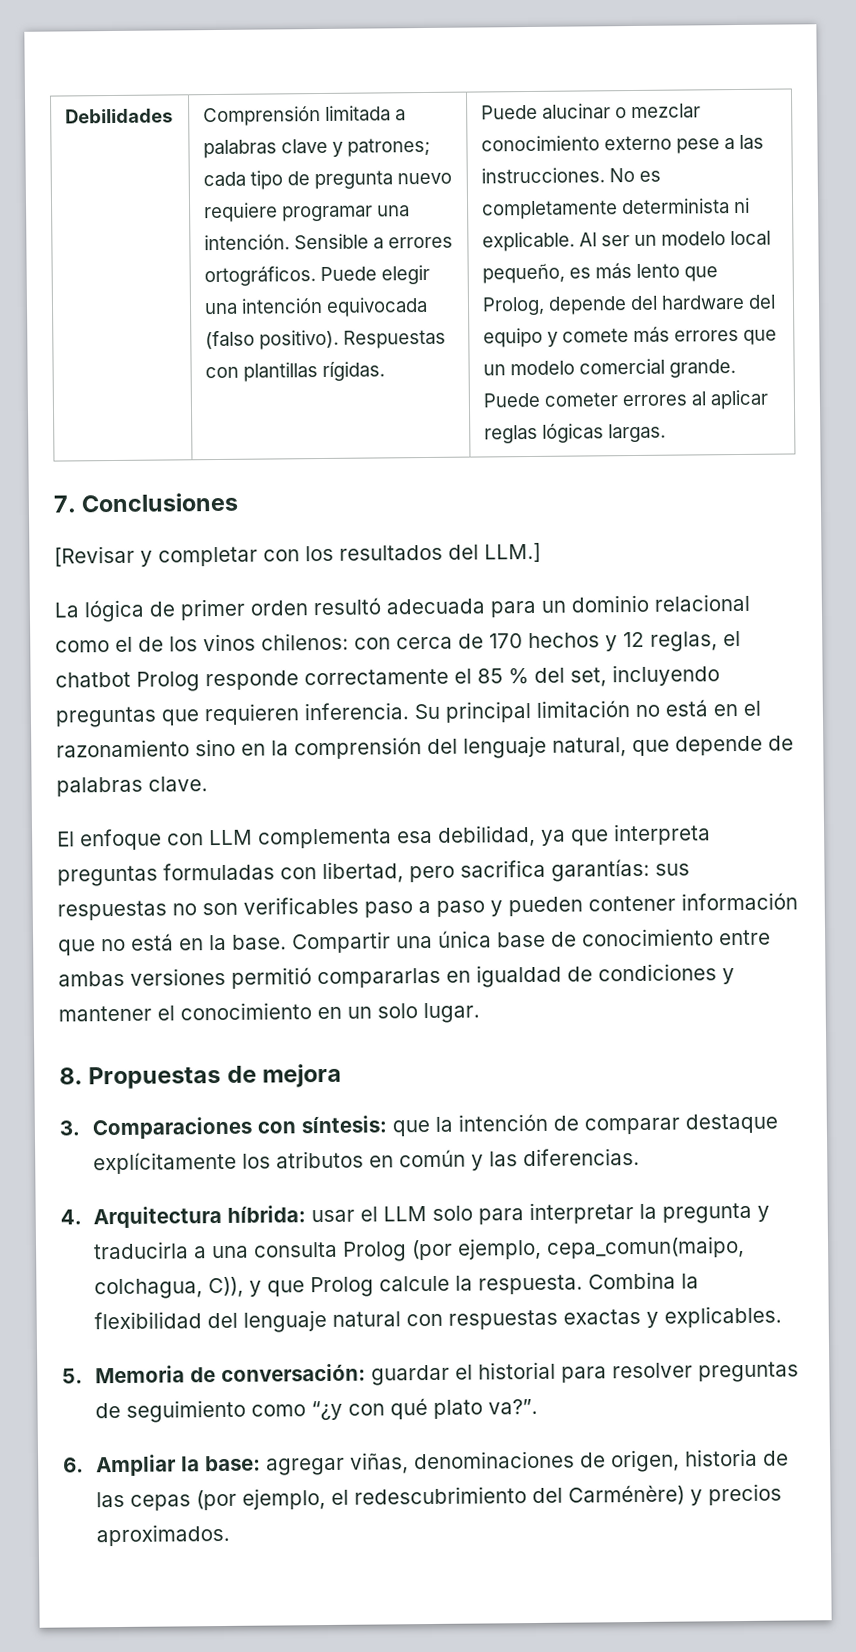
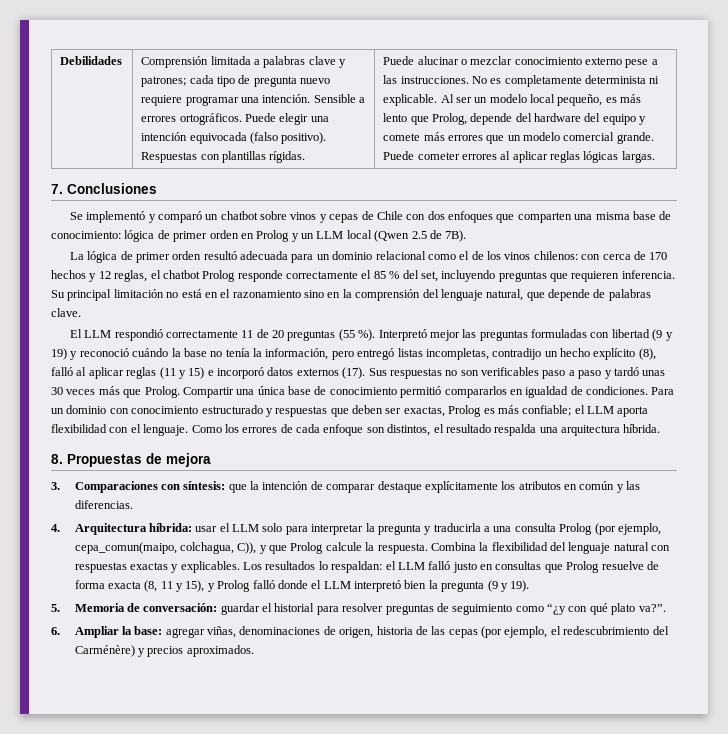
- [Revisar y completar con los resultados del LLM.]
+ Se implementó y comparó un chatbot sobre vinos y cepas de Chile con dos enfoques que comparten una misma base de conocimiento: lógica de primer orden en Prolog y un LLM local (Qwen 2.5 de 7B).
- El enfoque con LLM complementa esa debilidad, ya que interpreta preguntas formuladas con libertad, pero sacrifica garantías: sus respuestas no son verificables paso a paso y pueden contener información que no está en la base.
+ El LLM respondió correctamente 11 de 20 preguntas (55 %). Interpretó mejor las preguntas formuladas con libertad (9 y 19) y reconoció cuándo la base no tenía la información, pero entregó listas incompletas, contradijo un hecho explícito (8), falló al aplicar reglas (11 y 15) e incorporó datos externos (17). Sus respuestas no son verificables paso a paso y tardó unas 30 veces más que Prolog.
- Compartir una única base de conocimiento entre ambas versiones permitió compararlas en igualdad de condiciones y mantener el conocimiento en un solo lugar.
+ Compartir una única base de conocimiento permitió compararlos en igualdad de condiciones. Para un dominio con conocimiento estructurado y respuestas que deben ser exactas, Prolog es más confiable; el LLM aporta flexibilidad con el lenguaje. Como los errores de cada enfoque son distintos, el resultado respalda una arquitectura híbrida.
+ Los resultados lo respaldan: el LLM falló justo en consultas que Prolog resuelve de forma exacta (8, 11 y 15), y Prolog falló donde el LLM interpretó bien la pregunta (9 y 19).

